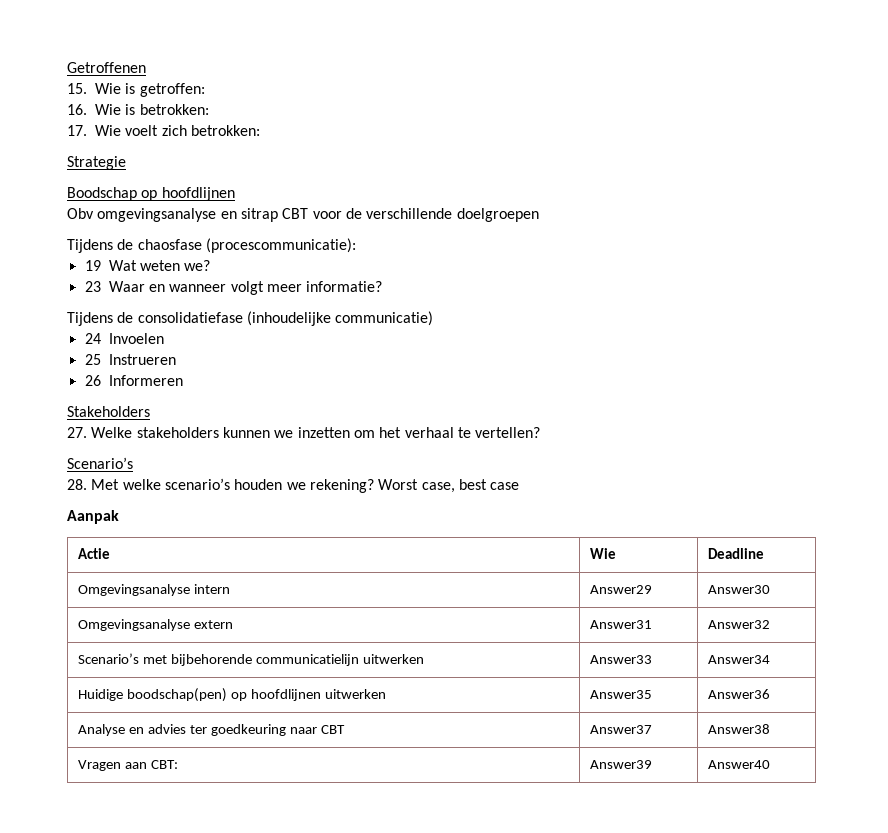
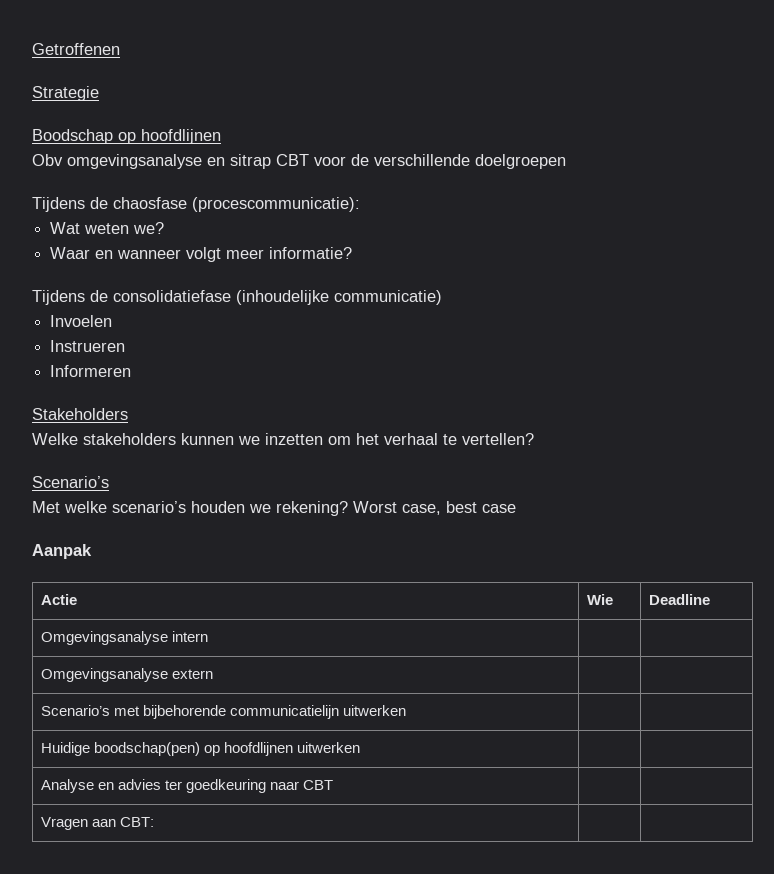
- 15. Wie is getroffen:
- 16. Wie is betrokken:
- 17. Wie voelt zich betrokken:
- 19 Wat weten we?
+ Wat weten we?
- 23 Waar en wanneer volgt meer informatie?
+ Waar en wanneer volgt meer informatie?
- 24 Invoelen
+ Invoelen
- 25 Instrueren
+ Instrueren
- 26 Informeren
+ Informeren
- 27. Welke stakeholders kunnen we inzetten om het verhaal te vertellen?
+ Welke stakeholders kunnen we inzetten om het verhaal te vertellen?
- 28. Met welke scenario’s houden we rekening?
+ Met welke scenario’s houden we rekening?
- Omgevingsanalyse intern | Answer29 | Answer30
+ Omgevingsanalyse intern | |
- Omgevingsanalyse extern | Answer31 | Answer32
+ Omgevingsanalyse extern | |
- Scenario’s met bijbehorende communicatielijn uitwerken | Answer33 | Answer34
+ Scenario’s met bijbehorende communicatielijn uitwerken | |
- Huidige boodschap(pen) op hoofdlijnen uitwerken | Answer35 | Answer36
+ Huidige boodschap(pen) op hoofdlijnen uitwerken | |
- Analyse en advies ter goedkeuring naar CBT | Answer37 | Answer38
+ Analyse en advies ter goedkeuring naar CBT | |
- Vragen aan CBT: | Answer39 | Answer40
+ Vragen aan CBT: | |

